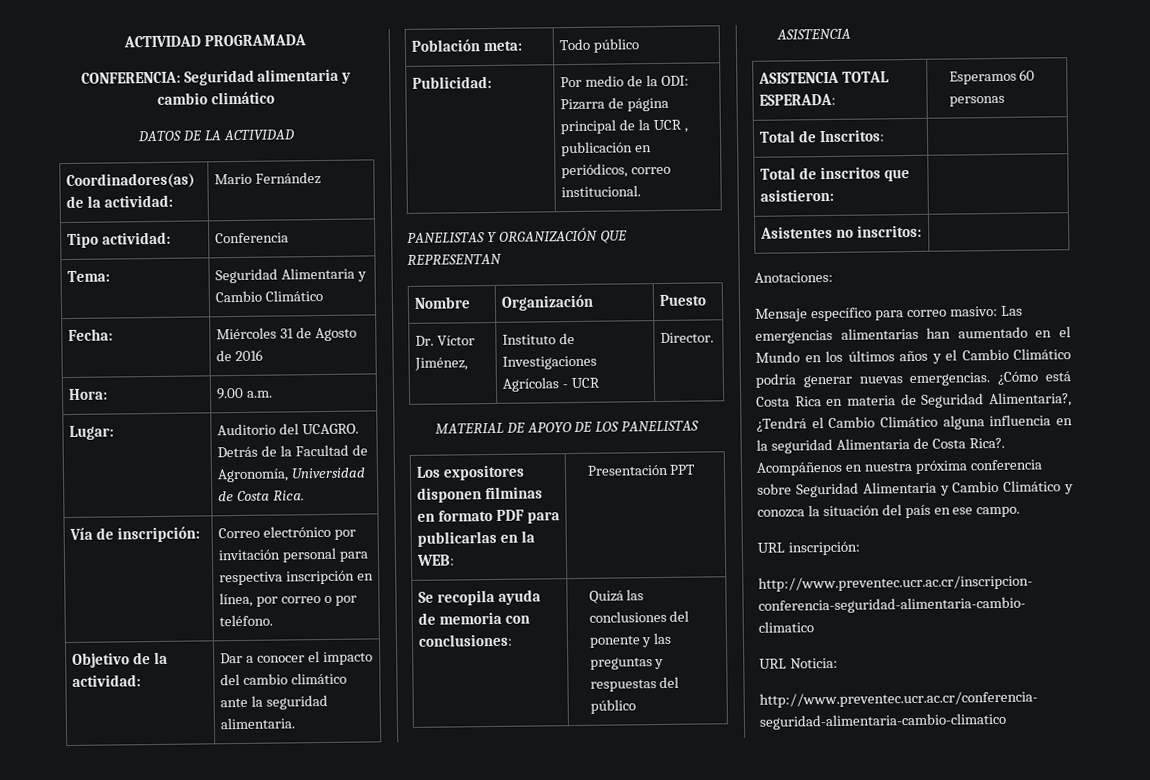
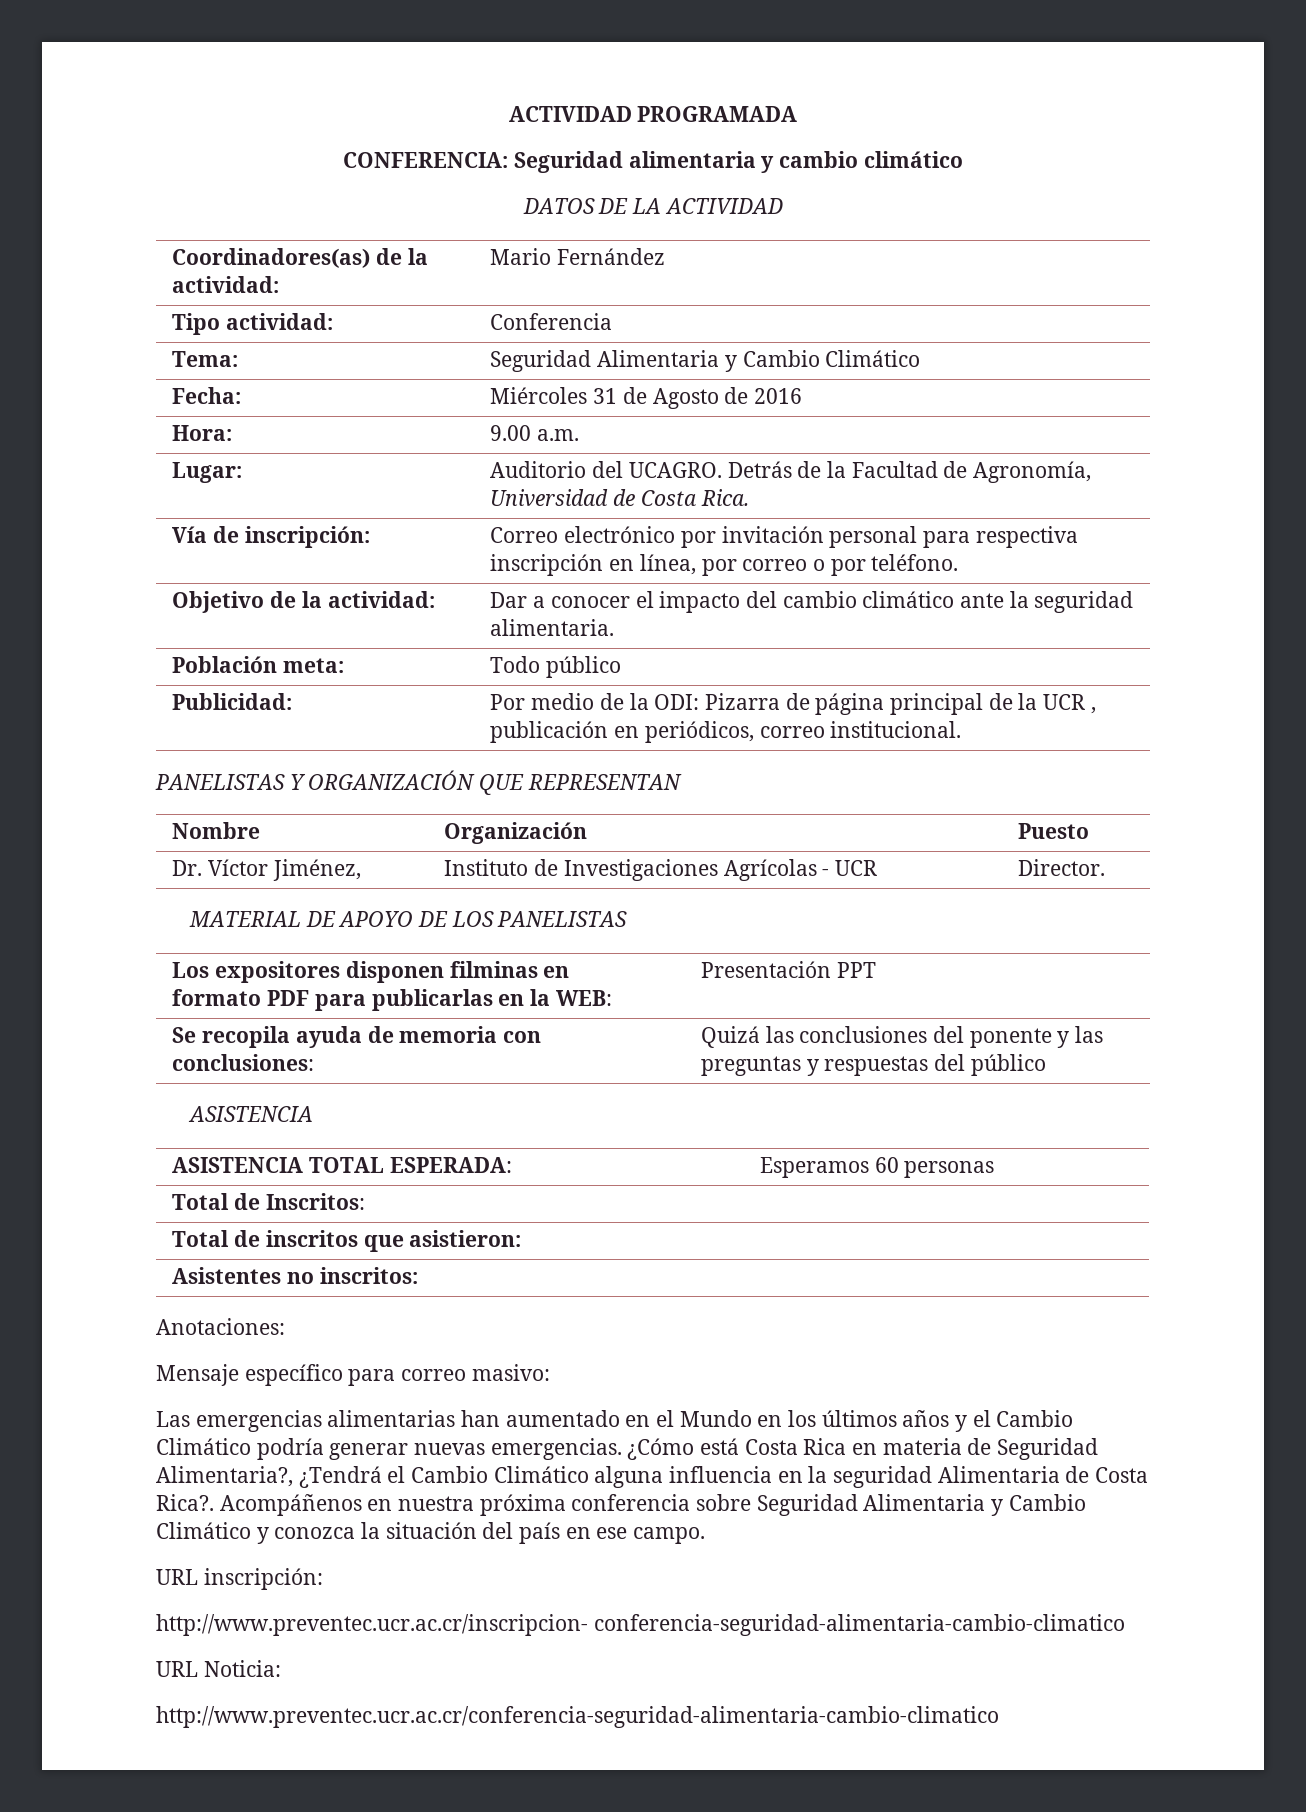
- Mensaje específico para correo masivo: Las emergencias alimentarias han aumentado en el Mundo en los últimos años y el Cambio Climático podría generar nuevas emergencias.
+ Mensaje específico para correo masivo:
+ Las emergencias alimentarias han aumentado en el Mundo en los últimos años y el Cambio Climático podría generar nuevas emergencias.

